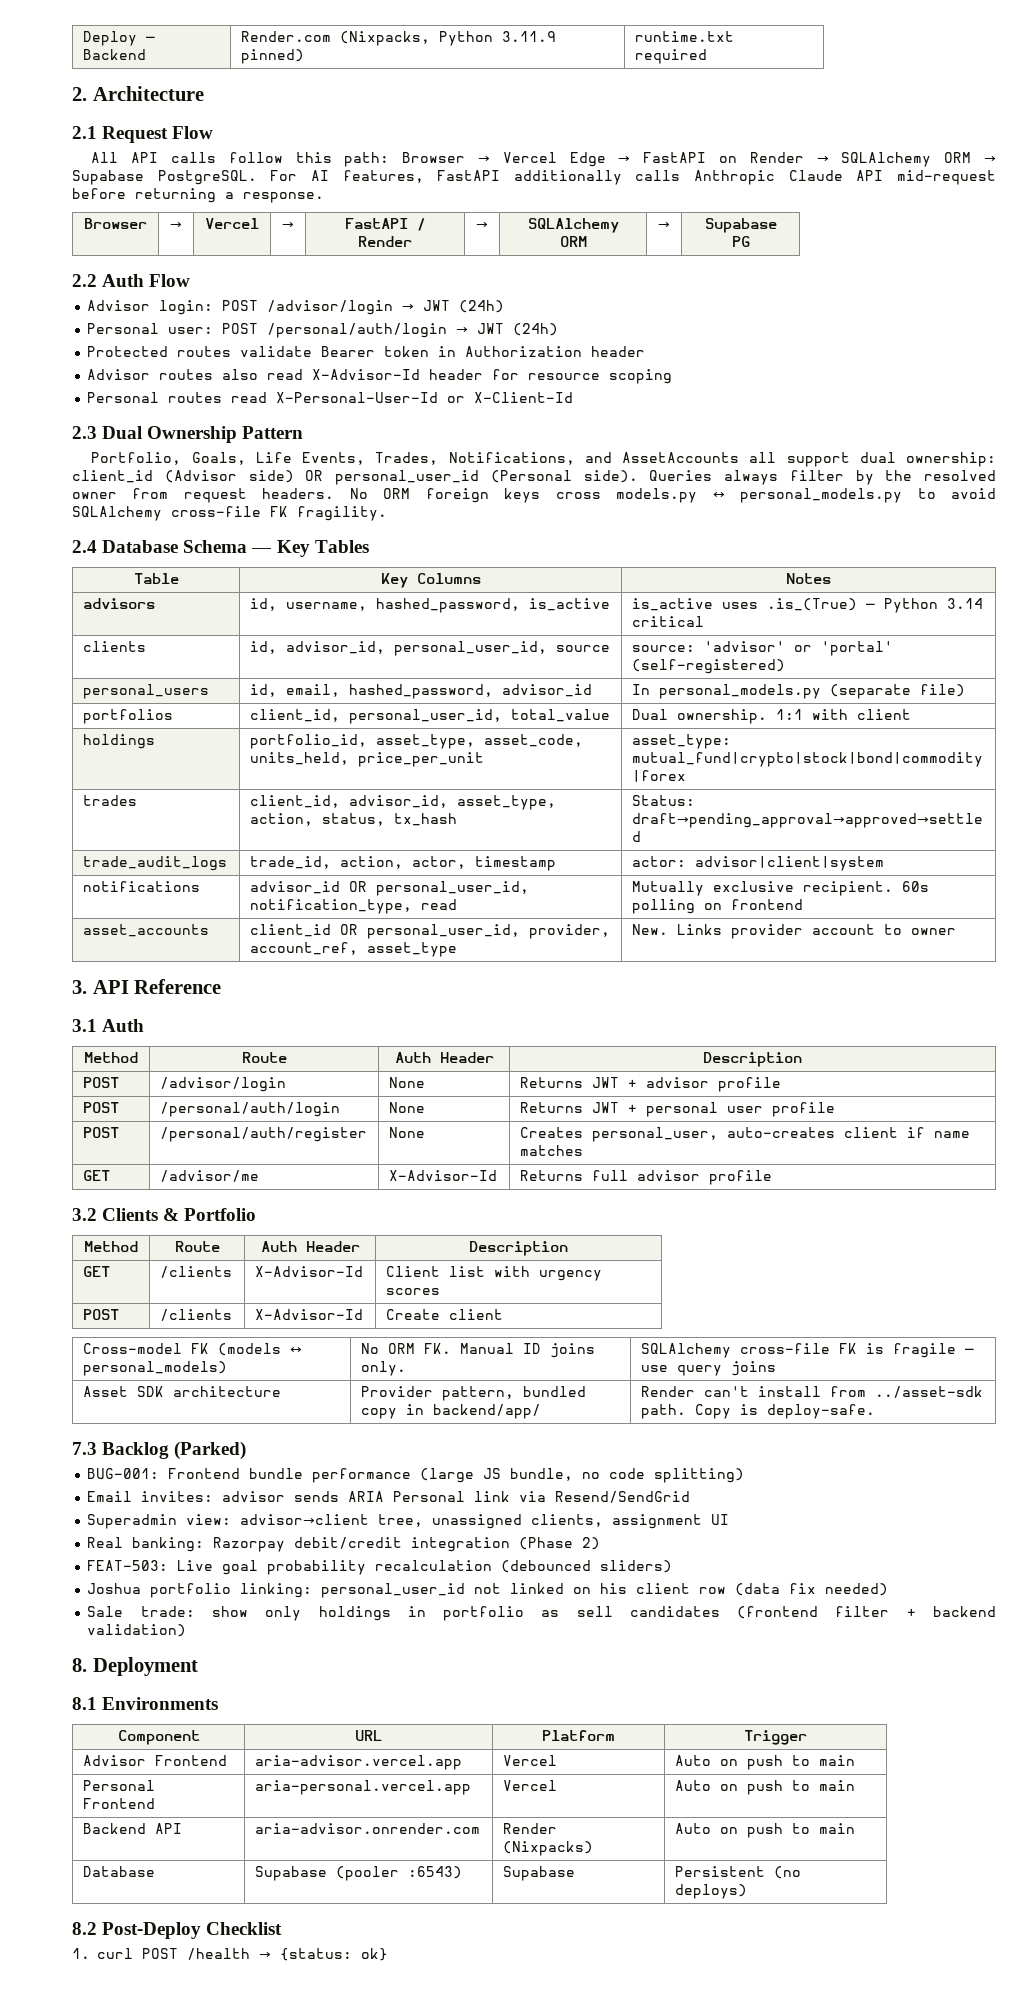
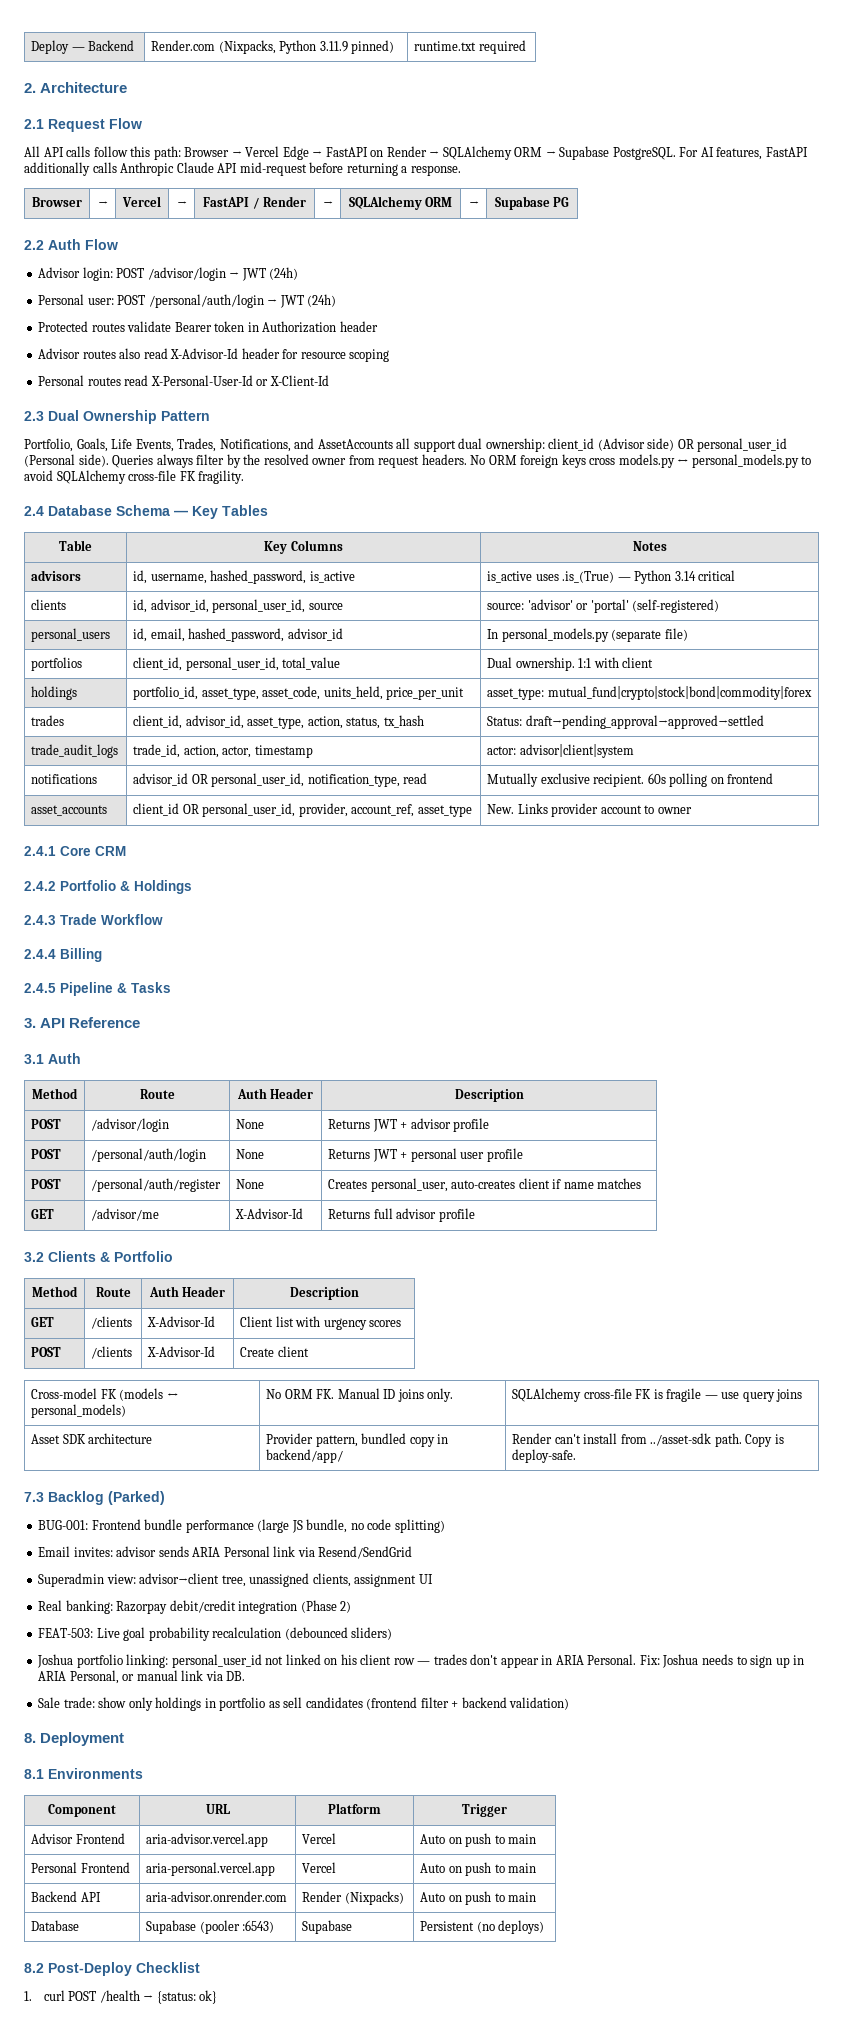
+ 2.4.1 Core CRM
+ 2.4.2 Portfolio & Holdings
+ 2.4.3 Trade Workflow
+ 2.4.4 Billing
+ 2.4.5 Pipeline & Tasks
- Joshua portfolio linking: personal_user_id not linked on his client row (data fix needed)
+ Joshua portfolio linking: personal_user_id not linked on his client row — trades don't appear in ARIA Personal. Fix: Joshua needs to sign up in ARIA Personal, or manual link via DB.

